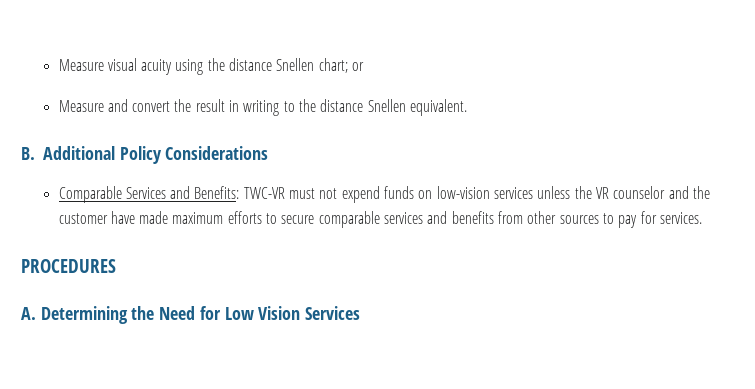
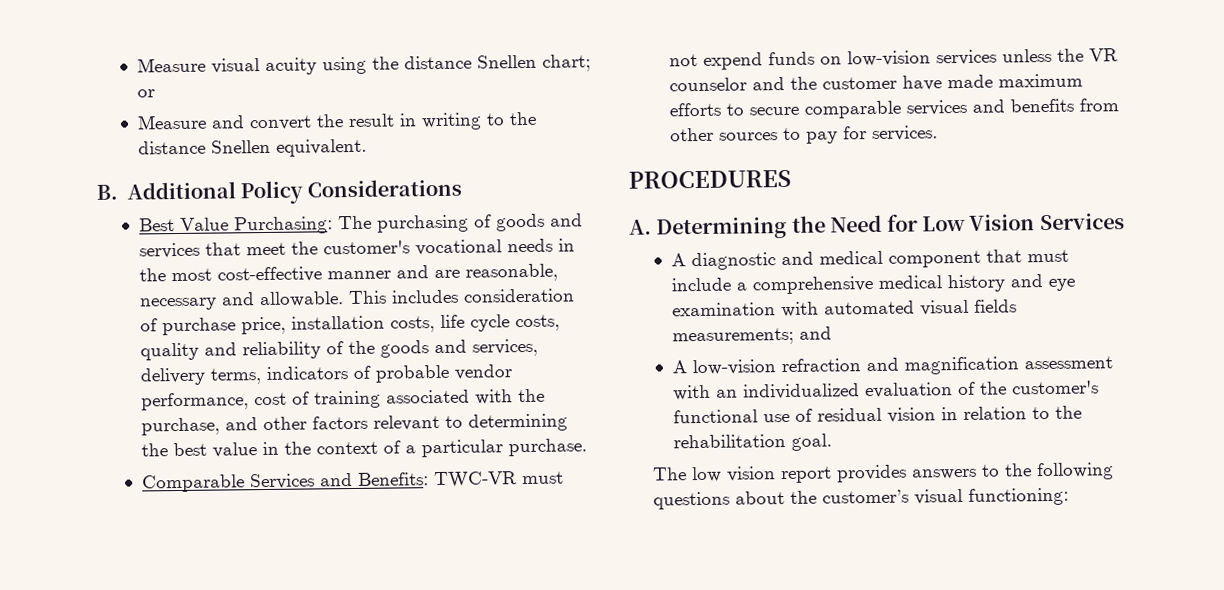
+ Best Value Purchasing: The purchasing of goods and services that meet the customer's vocational needs in the most cost-effective manner and are reasonable, necessary and allowable. This includes consideration of purchase price, installation costs, life cycle costs, quality and reliability of the goods and services, delivery terms, indicators of probable vendor performance, cost of training associated with the purchase, and other factors relevant to determining the best value in the context of a particular purchase.
+ A diagnostic and medical component that must include a comprehensive medical history and eye examination with automated visual fields measurements; and
+ A low-vision refraction and magnification assessment with an individualized evaluation of the customer's functional use of residual vision in relation to the rehabilitation goal.
+ The low vision report provides answers to the following questions about the customer’s visual functioning:

